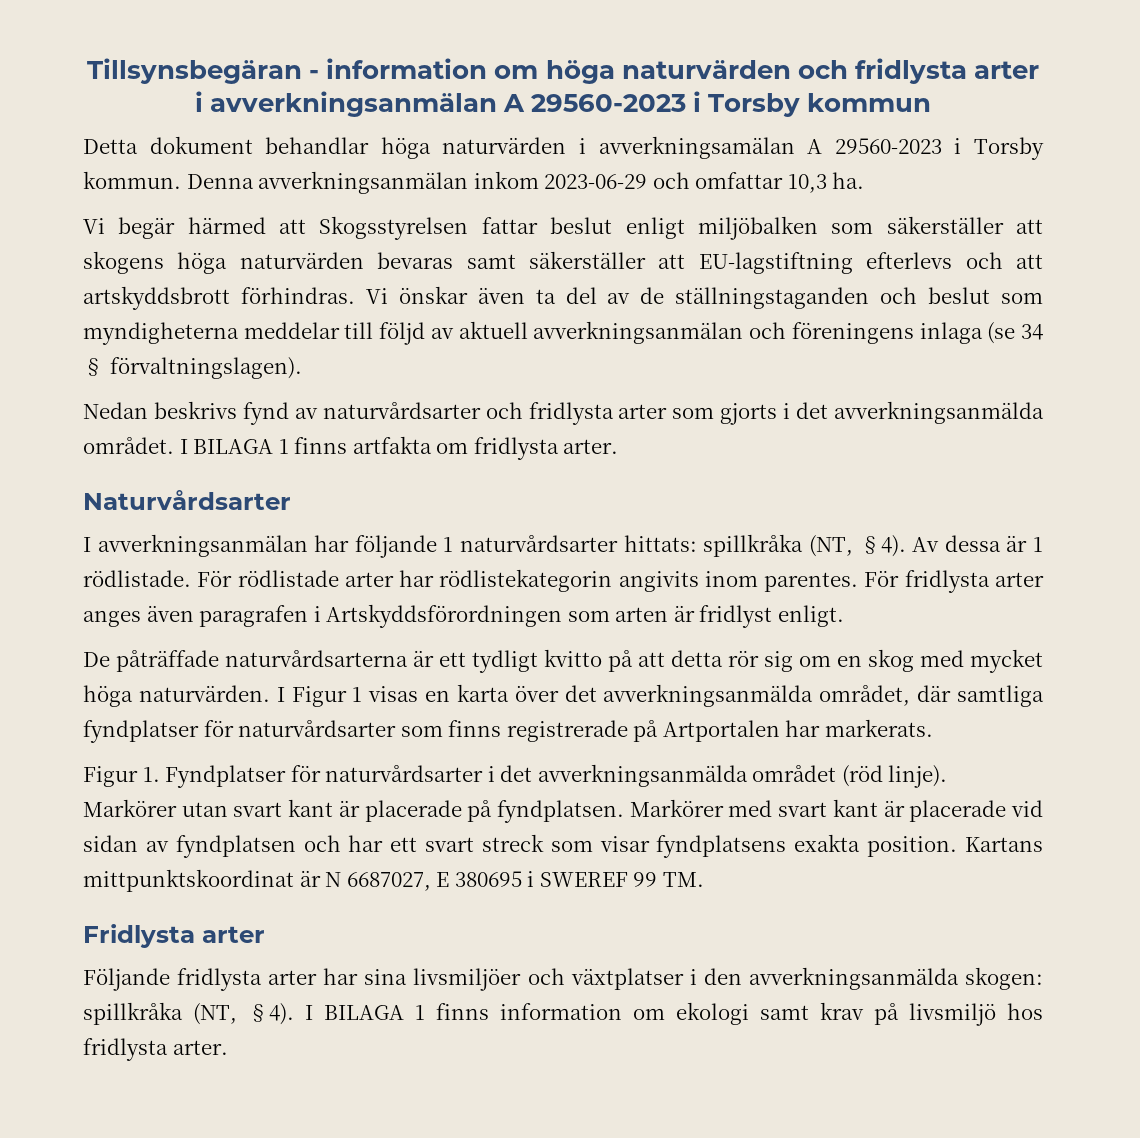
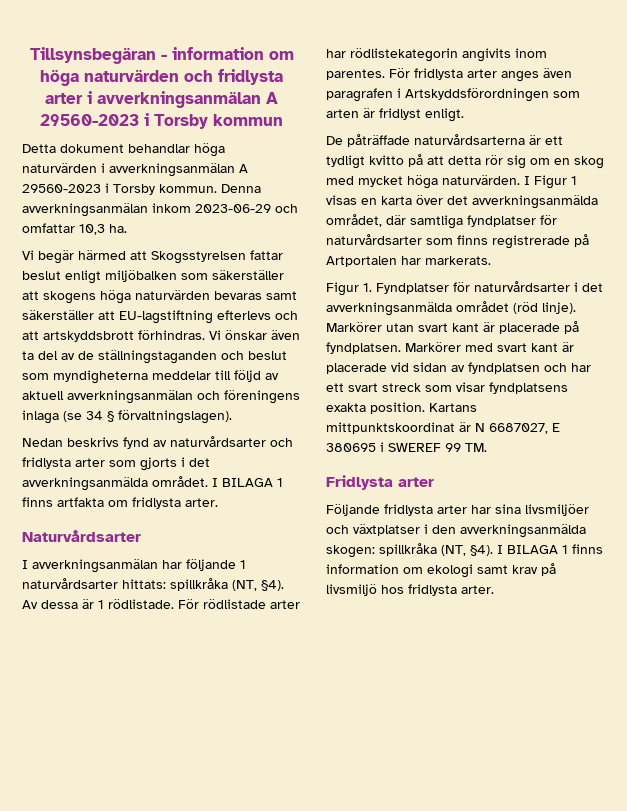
- Detta dokument behandlar höga naturvärden i avverkningsamälan A 29560-2023 i Torsby kommun.
+ Detta dokument behandlar höga naturvärden i avverkningsanmälan A 29560-2023 i Torsby kommun.

